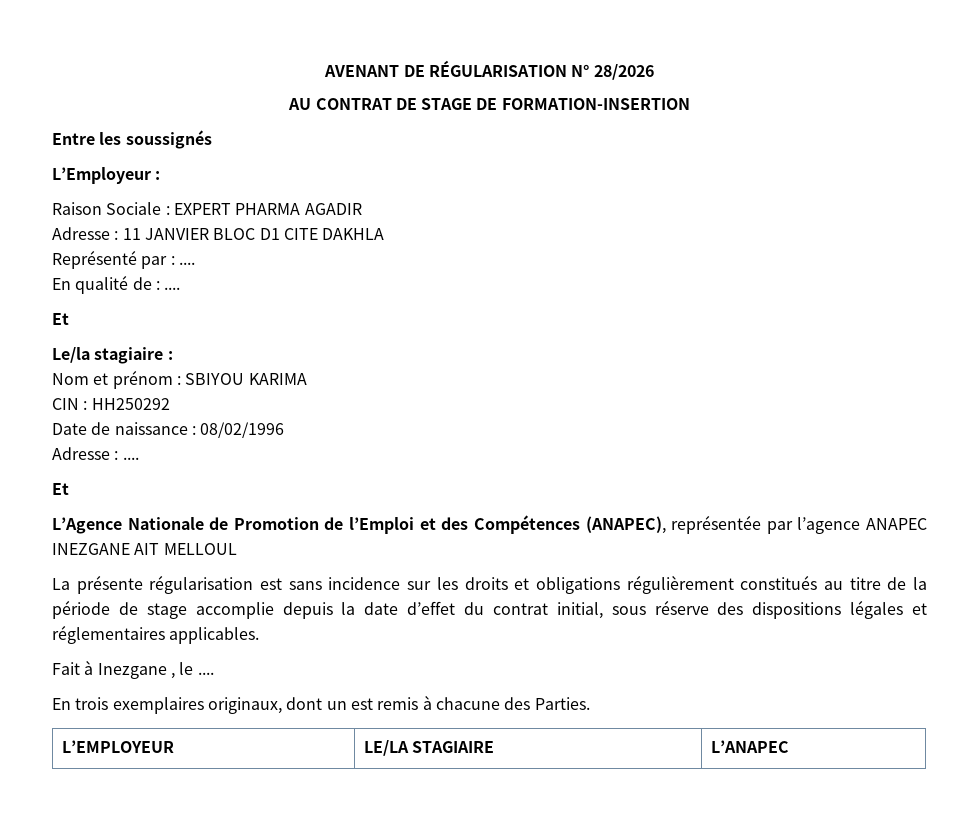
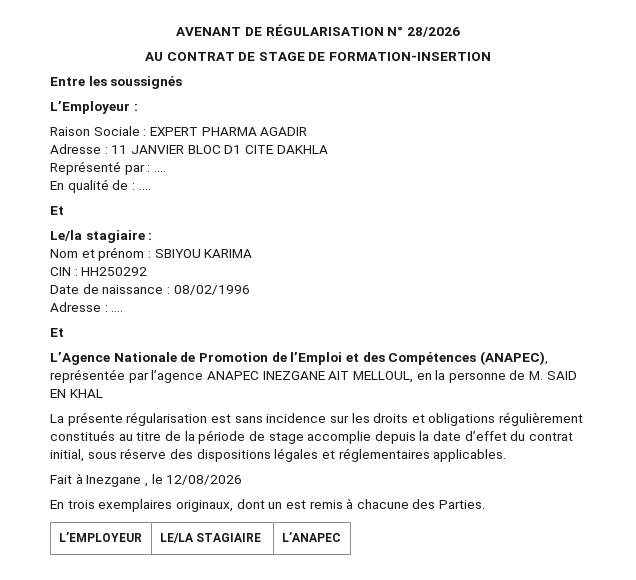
- L’Agence Nationale de Promotion de l’Emploi et des Compétences (ANAPEC), représentée par l’agence ANAPEC INEZGANE AIT MELLOUL
+ L’Agence Nationale de Promotion de l’Emploi et des Compétences (ANAPEC), représentée par l’agence ANAPEC INEZGANE AIT MELLOUL, en la personne de M. SAID EN KHAL
- Fait à Inezgane , le ....
+ Fait à Inezgane , le 12/08/2026

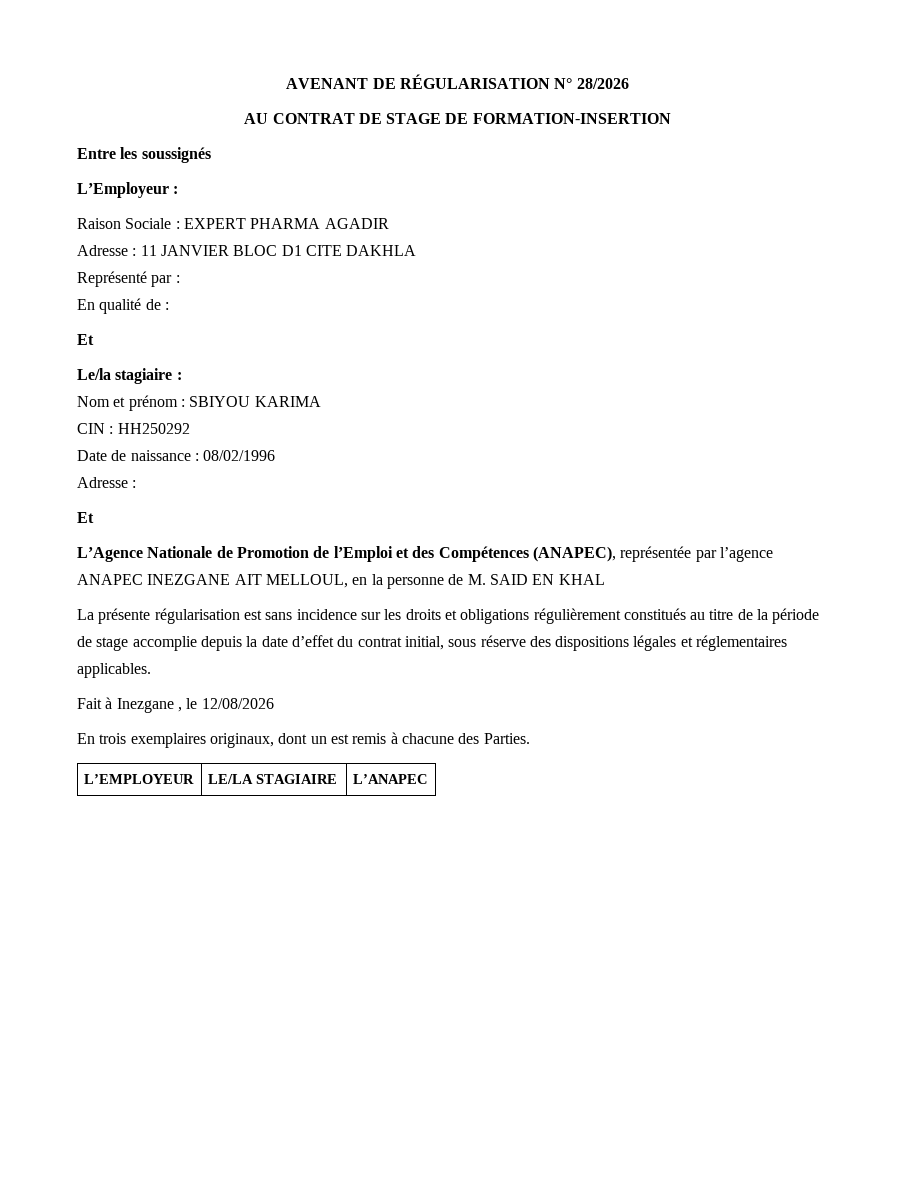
- Représenté par : ....
+ Représenté par :
- En qualité de : ....
+ En qualité de :
  Date de naissance : 08/02/1996
- Adresse : ....
+ Adresse :

